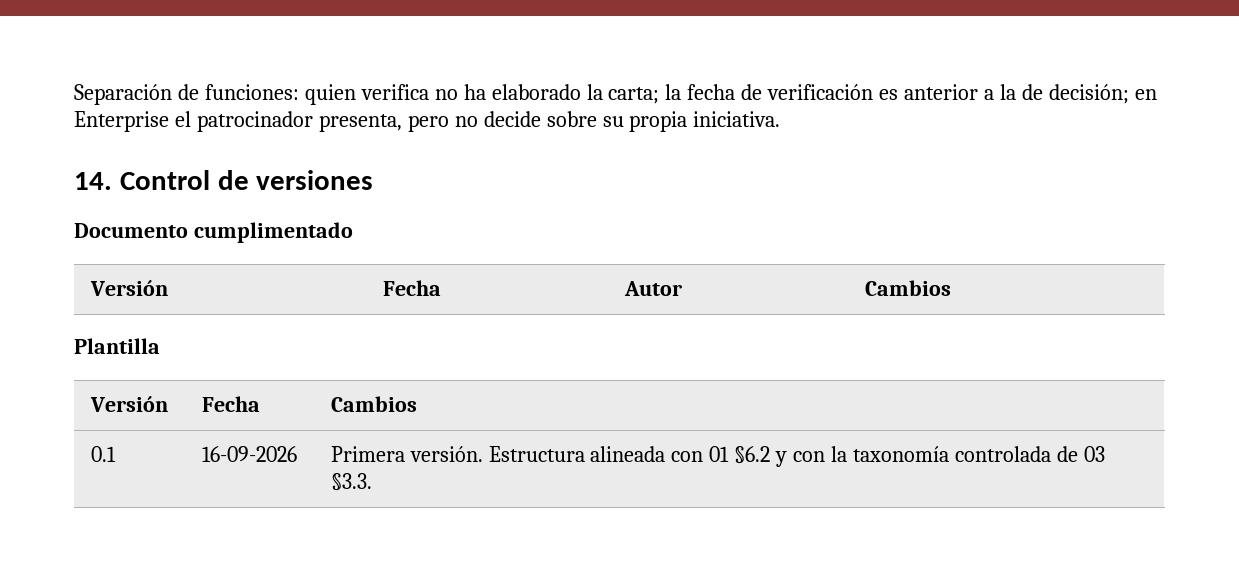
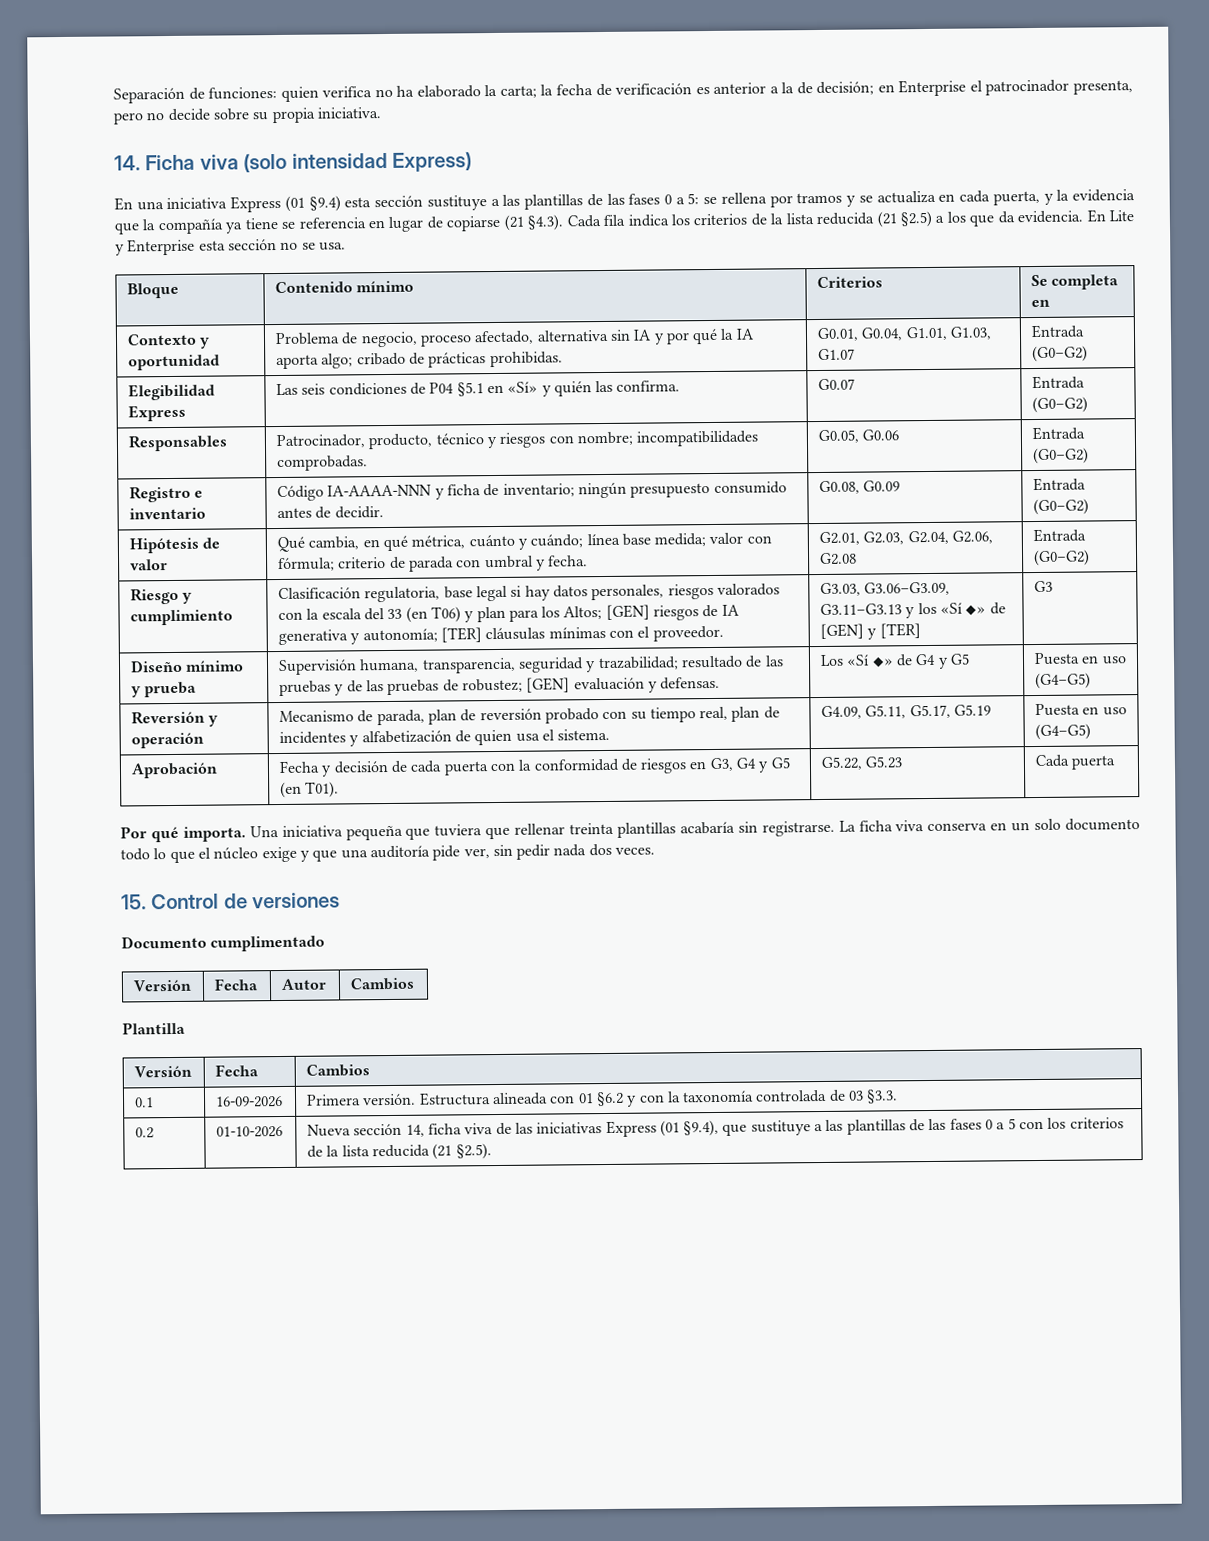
- 14. Control de versiones
+ 14. Ficha viva (solo intensidad Express)
+ En una iniciativa Express (01 §9.4) esta sección sustituye a las plantillas de las fases 0 a 5: se rellena por tramos y se actualiza en cada puerta, y la evidencia que la compañía ya tiene se referencia en lugar de copiarse (21 §4.3). Cada fila indica los criterios de la lista reducida (21 §2.5) a los que da evidencia. En Lite y Enterprise esta sección no se usa.
+ Bloque | Contenido mínimo | Criterios | Se completa en
+ Contexto y oportunidad | Problema de negocio, proceso afectado, alternativa sin IA y por qué la IA aporta algo; cribado de prácticas prohibidas. | G0.01, G0.04, G1.01, G1.03, G1.07 | Entrada (G0–G2)
+ Elegibilidad Express | Las seis condiciones de P04 §5.1 en «Sí» y quién las confirma. | G0.07 | Entrada (G0–G2)
+ Responsables | Patrocinador, producto, técnico y riesgos con nombre; incompatibilidades comprobadas. | G0.05, G0.06 | Entrada (G0–G2)
+ Registro e inventario | Código IA-AAAA-NNN y ficha de inventario; ningún presupuesto consumido antes de decidir. | G0.08, G0.09 | Entrada (G0–G2)
+ Hipótesis de valor | Qué cambia, en qué métrica, cuánto y cuándo; línea base medida; valor con fórmula; criterio de parada con umbral y fecha. | G2.01, G2.03, G2.04, G2.06, G2.08 | Entrada (G0–G2)
+ Riesgo y cumplimiento | Clasificación regulatoria, base legal si hay datos personales, riesgos valorados con la escala del 33 (en T06) y plan para los Altos; [GEN] riesgos de IA generativa y autonomía; [TER] cláusulas mínimas con el proveedor. | G3.03, G3.06–G3.09, G3.11–G3.13 y los «Sí ◆» de [GEN] y [TER] | G3
+ Diseño mínimo y prueba | Supervisión humana, transparencia, seguridad y trazabilidad; resultado de las pruebas y de las pruebas de robustez; [GEN] evaluación y defensas. | Los «Sí ◆» de G4 y G5 | Puesta en uso (G4–G5)
+ Reversión y operación | Mecanismo de parada, plan de reversión probado con su tiempo real, plan de incidentes y alfabetización de quien usa el sistema. | G4.09, G5.11, G5.17, G5.19 | Puesta en uso (G4–G5)
+ Aprobación | Fecha y decisión de cada puerta con la conformidad de riesgos en G3, G4 y G5 (en T01). | G5.22, G5.23 | Cada puerta
+ Por qué importa. Una iniciativa pequeña que tuviera que rellenar treinta plantillas acabaría sin registrarse. La ficha viva conserva en un solo documento todo lo que el núcleo exige y que una auditoría pide ver, sin pedir nada dos veces.
+ 15. Control de versiones
+ 0.2 | 01-10-2026 | Nueva sección 14, ficha viva de las iniciativas Express (01 §9.4), que sustituye a las plantillas de las fases 0 a 5 con los criterios de la lista reducida (21 §2.5).

